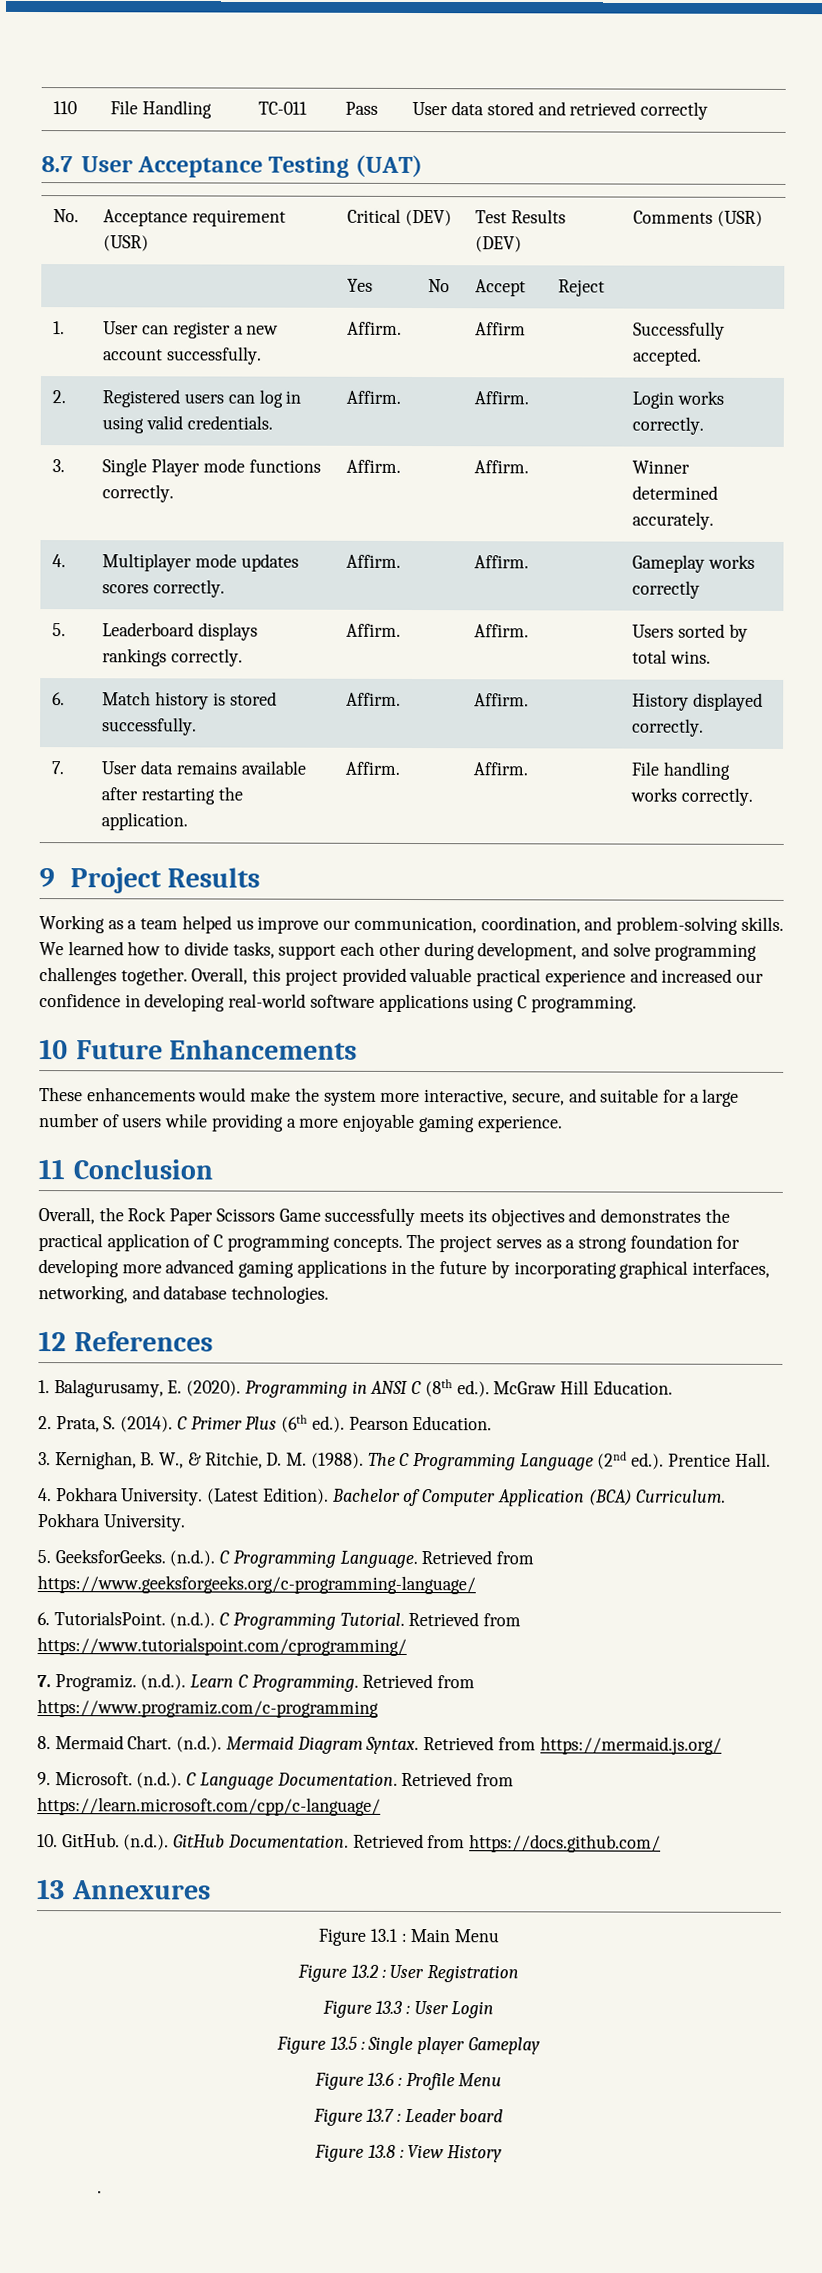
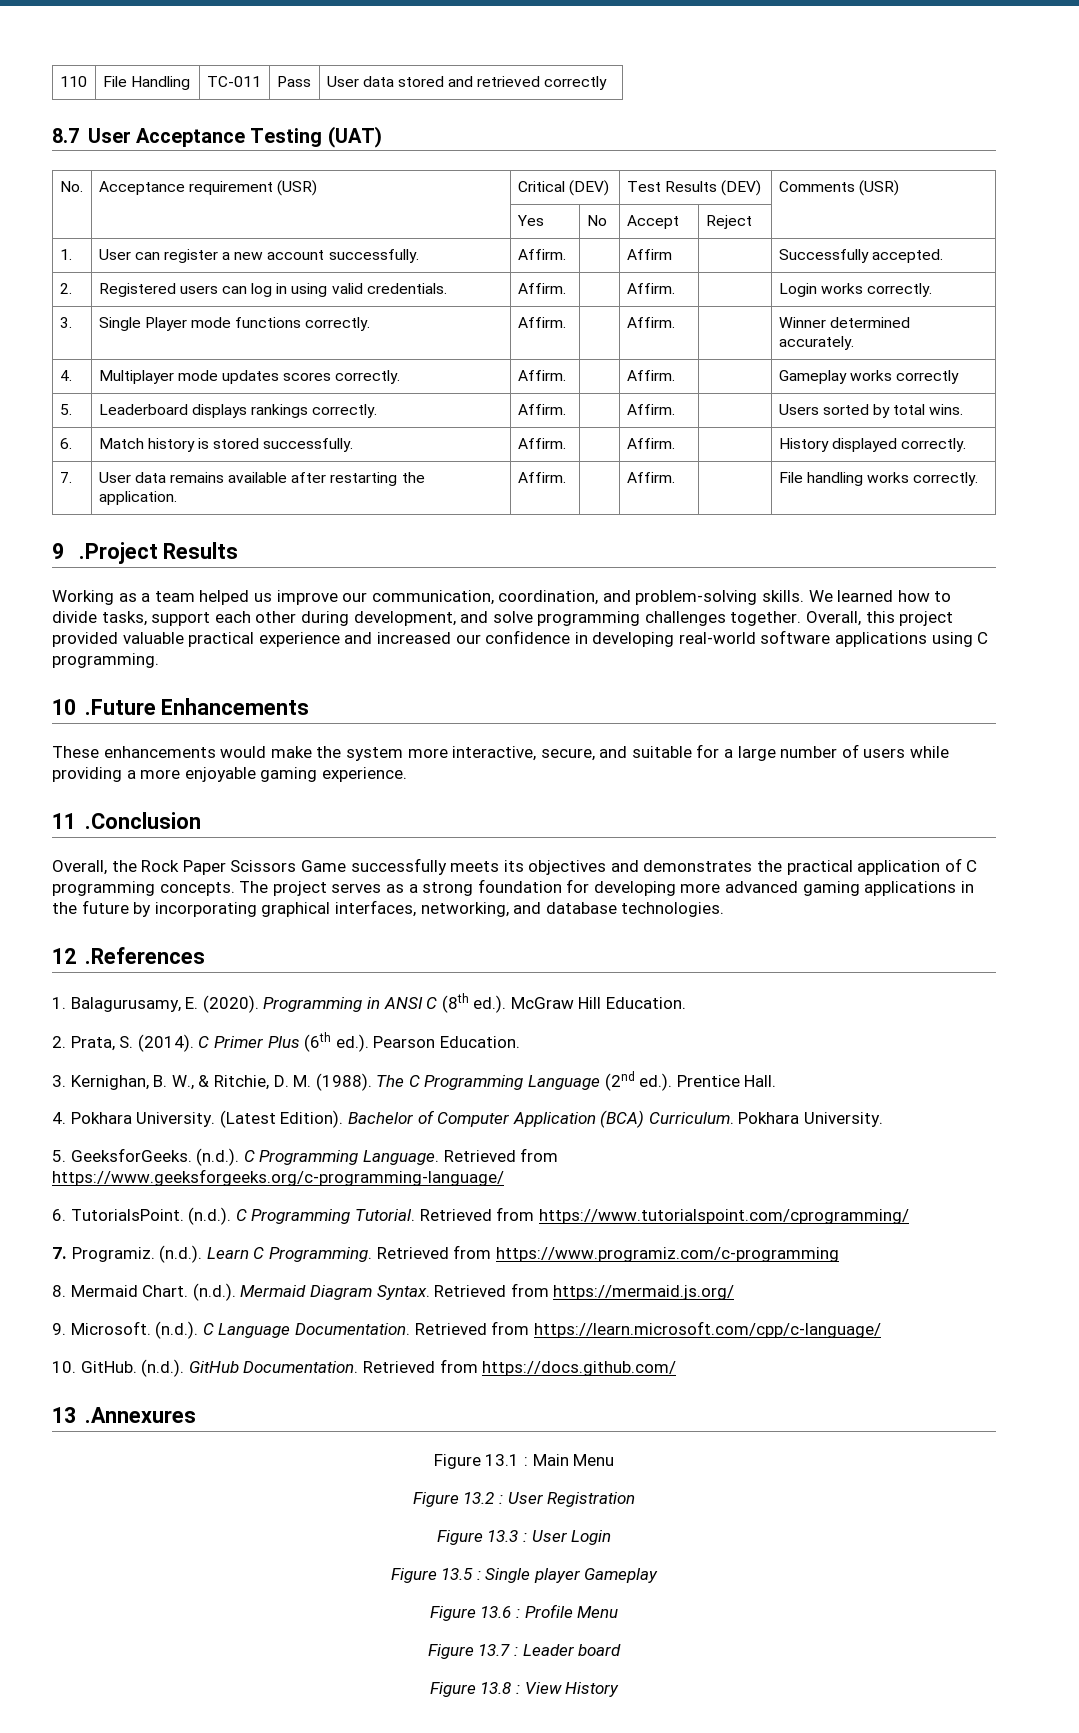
- 9 Project Results
+ 9 .Project Results
- 10 Future Enhancements
+ 10 .Future Enhancements
- 11 Conclusion
+ 11 .Conclusion
- 12 References
+ 12 .References
- 13 Annexures
+ 13 .Annexures
- .

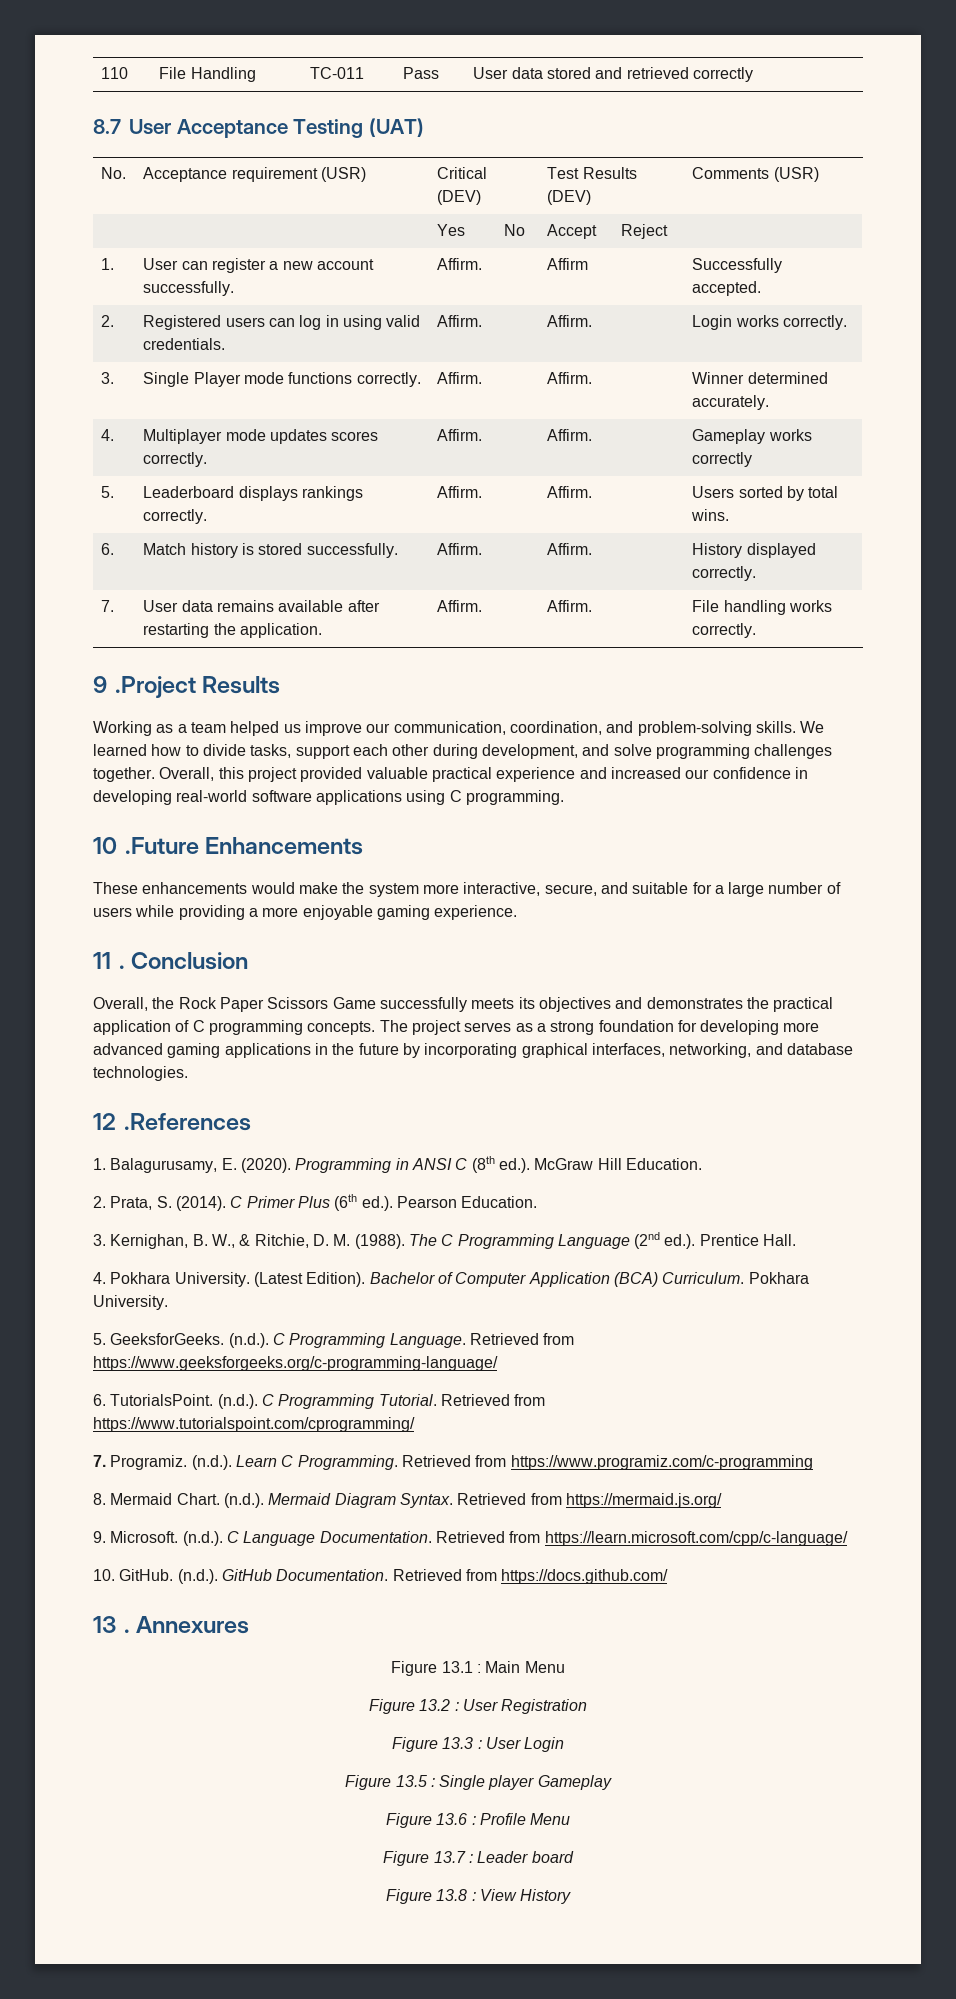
- 11 .Conclusion
+ 11 . Conclusion
- 13 .Annexures
+ 13 . Annexures

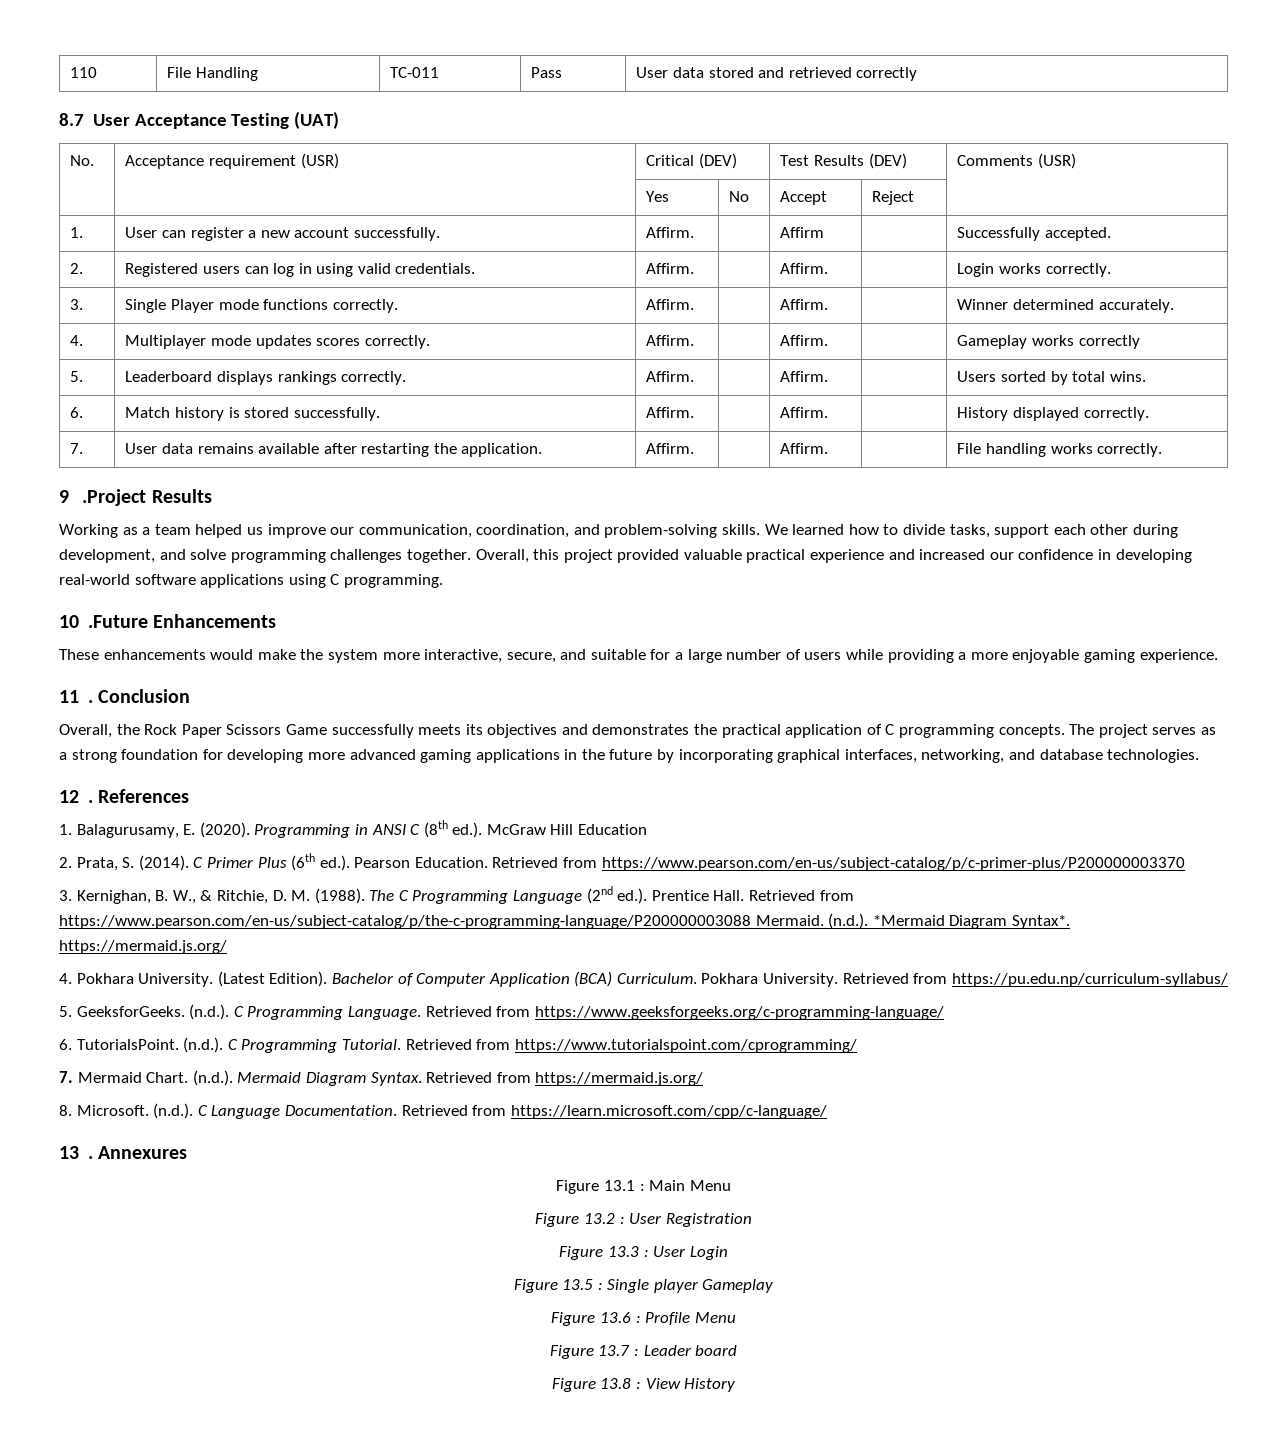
- 12 .References
+ 12 . References
- Programming in ANSI C (8th ed.). McGraw Hill Education.
+ Programming in ANSI C (8th ed.). McGraw Hill Education
+ Retrieved from https://www.pearson.com/en-us/subject-catalog/p/c-primer-plus/P200000003370
+ Retrieved from https://www.pearson.com/en-us/subject-catalog/p/the-c-programming-language/P200000003088 Mermaid. (n.d.). *Mermaid Diagram Syntax*. https://mermaid.js.org/
+ Retrieved from https://pu.edu.np/curriculum-syllabus/
- 7. Programiz. (n.d.). Learn C Programming. Retrieved from https://www.programiz.com/c-programming
- 8. Mermaid Chart.
+ 7. Mermaid Chart.
- 9. Microsoft.
+ 8. Microsoft.
- 10. GitHub. (n.d.). GitHub Documentation. Retrieved from https://docs.github.com/

